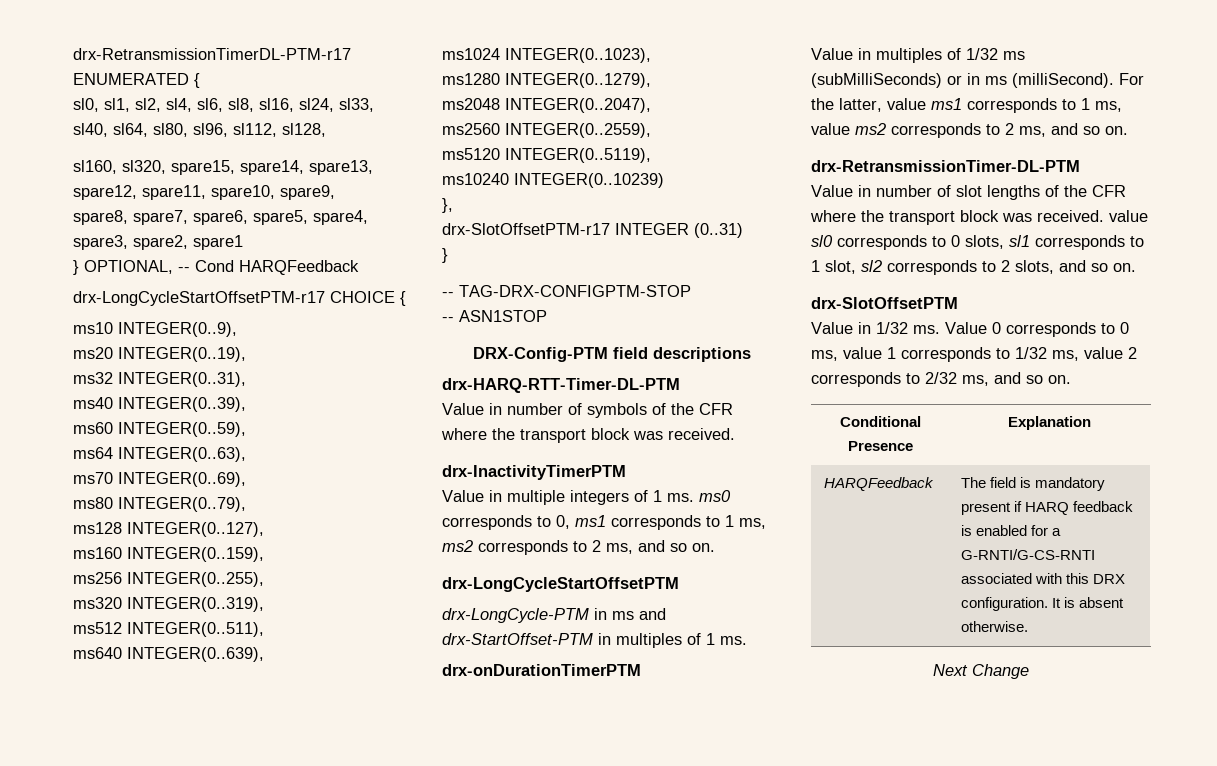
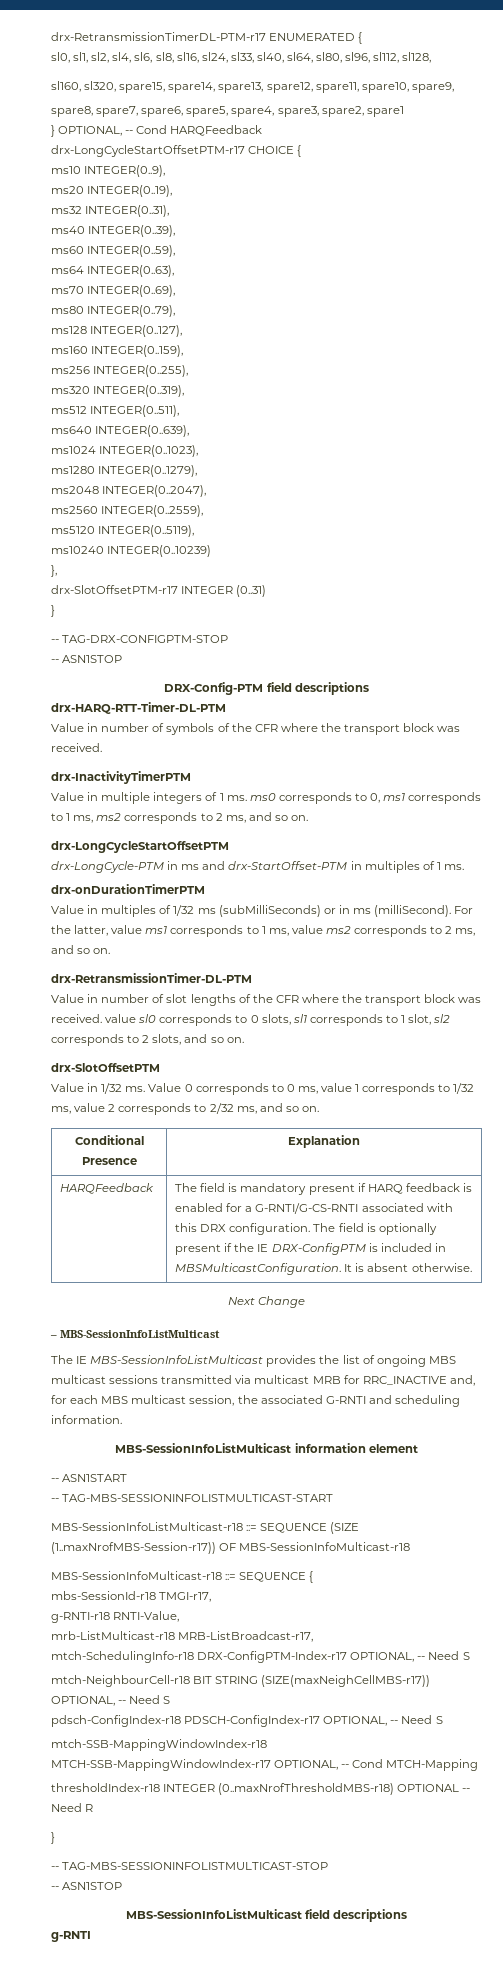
- HARQFeedback | The field is mandatory present if HARQ feedback is enabled for a G-RNTI/G-CS-RNTI associated with this DRX configuration. It is absent otherwise.
+ HARQFeedback | The field is mandatory present if HARQ feedback is enabled for a G-RNTI/G-CS-RNTI associated with this DRX configuration. The field is optionally present if the IE DRX-ConfigPTM is included in MBSMulticastConfiguration. It is absent otherwise.
+ – MBS-SessionInfoListMulticast
+ The IE MBS-SessionInfoListMulticast provides the list of ongoing MBS multicast sessions transmitted via multicast MRB for RRC_INACTIVE and, for each MBS multicast session, the associated G-RNTI and scheduling information.
+ MBS-SessionInfoListMulticast information element
+ -- ASN1START
+ -- TAG-MBS-SESSIONINFOLISTMULTICAST-START
+ MBS-SessionInfoListMulticast-r18 ::= SEQUENCE (SIZE (1..maxNrofMBS-Session-r17)) OF MBS-SessionInfoMulticast-r18
+ MBS-SessionInfoMulticast-r18 ::= SEQUENCE {
+ mbs-SessionId-r18 TMGI-r17,
+ g-RNTI-r18 RNTI-Value,
+ mrb-ListMulticast-r18 MRB-ListBroadcast-r17,
+ mtch-SchedulingInfo-r18 DRX-ConfigPTM-Index-r17 OPTIONAL, -- Need S
+ mtch-NeighbourCell-r18 BIT STRING (SIZE(maxNeighCellMBS-r17)) OPTIONAL, -- Need S
+ pdsch-ConfigIndex-r18 PDSCH-ConfigIndex-r17 OPTIONAL, -- Need S
+ mtch-SSB-MappingWindowIndex-r18 MTCH-SSB-MappingWindowIndex-r17 OPTIONAL, -- Cond MTCH-Mapping
+ thresholdIndex-r18 INTEGER (0..maxNrofThresholdMBS-r18) OPTIONAL -- Need R
+ }
+ -- TAG-MBS-SESSIONINFOLISTMULTICAST-STOP
+ -- ASN1STOP
+ MBS-SessionInfoListMulticast field descriptions
+ g-RNTI

